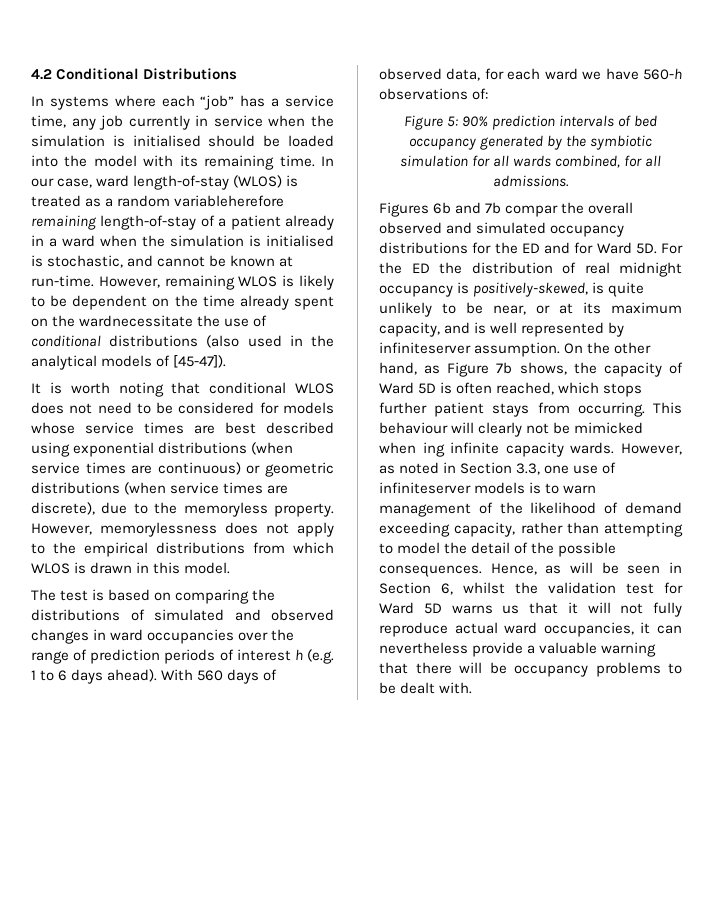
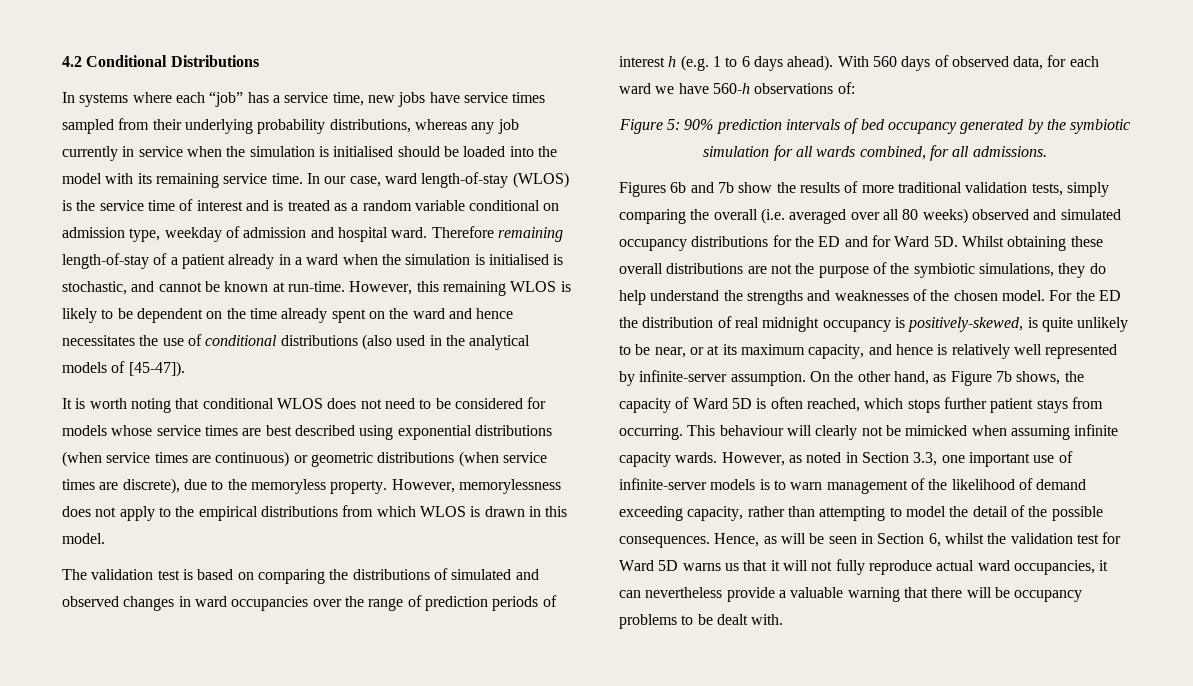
- In systems where each “job” has a service time, any job currently in service when the simulation is initialised should be loaded into the model with its remaining time.
+ In systems where each “job” has a service time, new jobs have service times sampled from their underlying probability distributions, whereas any job currently in service when the simulation is initialised should be loaded into the model with its remaining service time.
- In our case, ward length-of-stay (WLOS) is treated as a random variableherefore remaining length-of-stay of a patient already in a ward when the simulation is initialised is stochastic, and cannot be known at run-time.
+ In our case, ward length-of-stay (WLOS) is the service time of interest and is treated as a random variable conditional on admission type, weekday of admission and hospital ward. Therefore remaining length-of-stay of a patient already in a ward when the simulation is initialised is stochastic, and cannot be known at run-time.
- However, remaining WLOS is likely to be dependent on the time already spent on the wardnecessitate the use of conditional distributions (also used in the analytical models of [45-47]).
+ However, this remaining WLOS is likely to be dependent on the time already spent on the ward and hence necessitates the use of conditional distributions (also used in the analytical models of [45-47]).
- The test is based on comparing the distributions of simulated and observed changes in ward occupancies over the range of prediction periods of interest h (e.g. 1 to 6 days ahead).
+ The validation test is based on comparing the distributions of simulated and observed changes in ward occupancies over the range of prediction periods of interest h (e.g. 1 to 6 days ahead).
- Figures 6b and 7b compar the overall observed and simulated occupancy distributions for the ED and for Ward 5D.
+ Figures 6b and 7b show the results of more traditional validation tests, simply comparing the overall (i.e. averaged over all 80 weeks) observed and simulated occupancy distributions for the ED and for Ward 5D.
+ Whilst obtaining these overall distributions are not the purpose of the symbiotic simulations, they do help understand the strengths and weaknesses of the chosen model.
- For the ED the distribution of real midnight occupancy is positively-skewed, is quite unlikely to be near, or at its maximum capacity, and is well represented by infiniteserver assumption.
+ For the ED the distribution of real midnight occupancy is positively-skewed, is quite unlikely to be near, or at its maximum capacity, and hence is relatively well represented by infinite-server assumption.
- This behaviour will clearly not be mimicked when ing infinite capacity wards.
+ This behaviour will clearly not be mimicked when assuming infinite capacity wards.
- However, as noted in Section 3.3, one use of infiniteserver models is to warn management of the likelihood of demand exceeding capacity, rather than attempting to model the detail of the possible consequences.
+ However, as noted in Section 3.3, one important use of infinite-server models is to warn management of the likelihood of demand exceeding capacity, rather than attempting to model the detail of the possible consequences.

